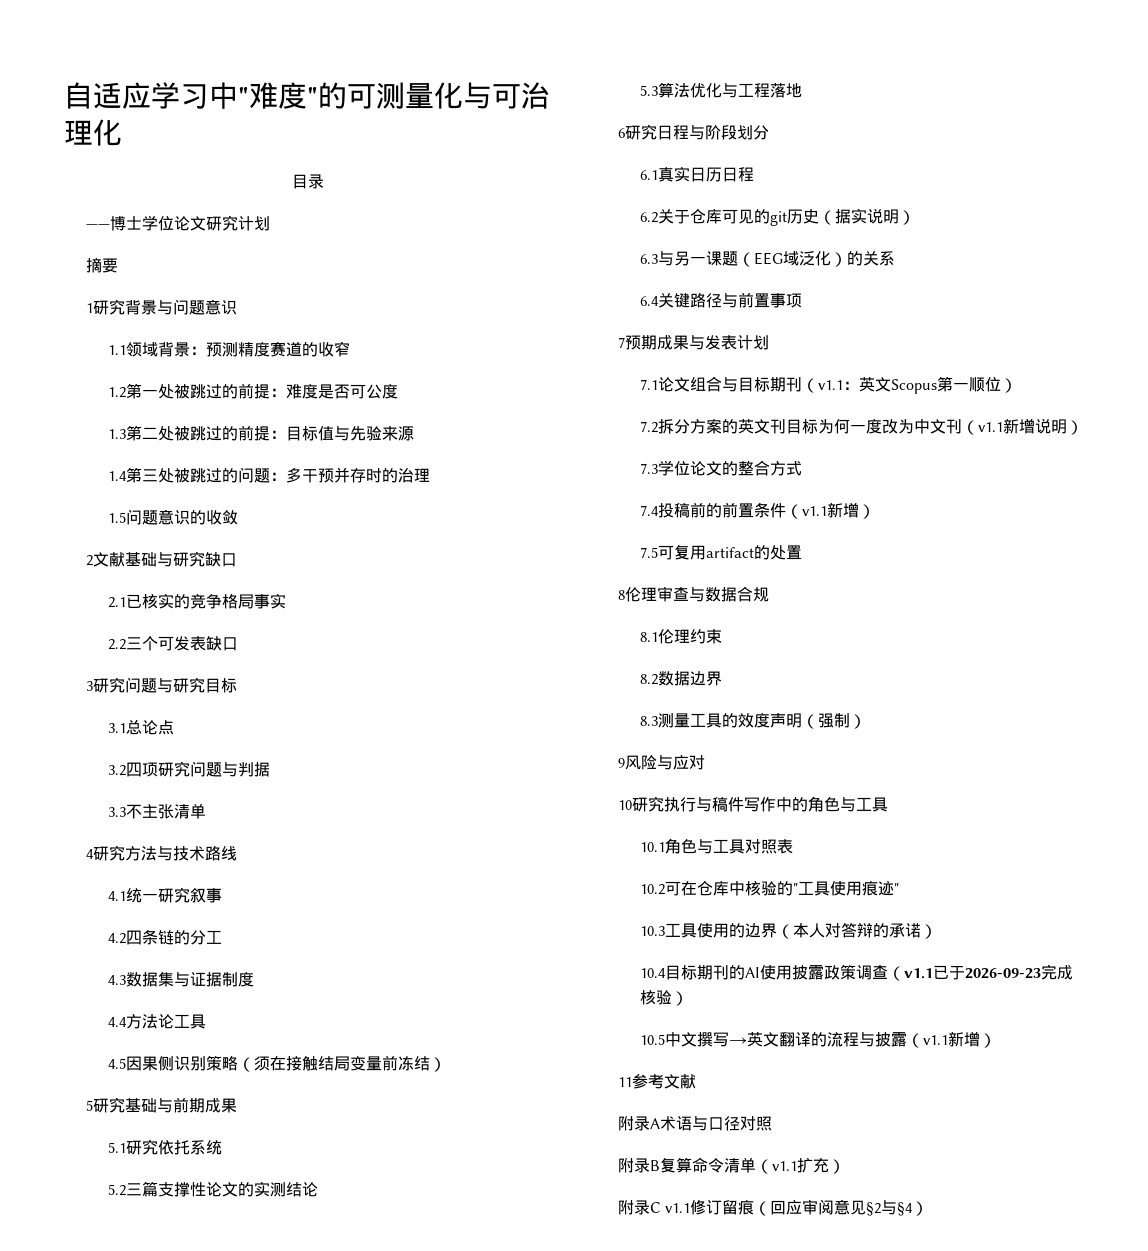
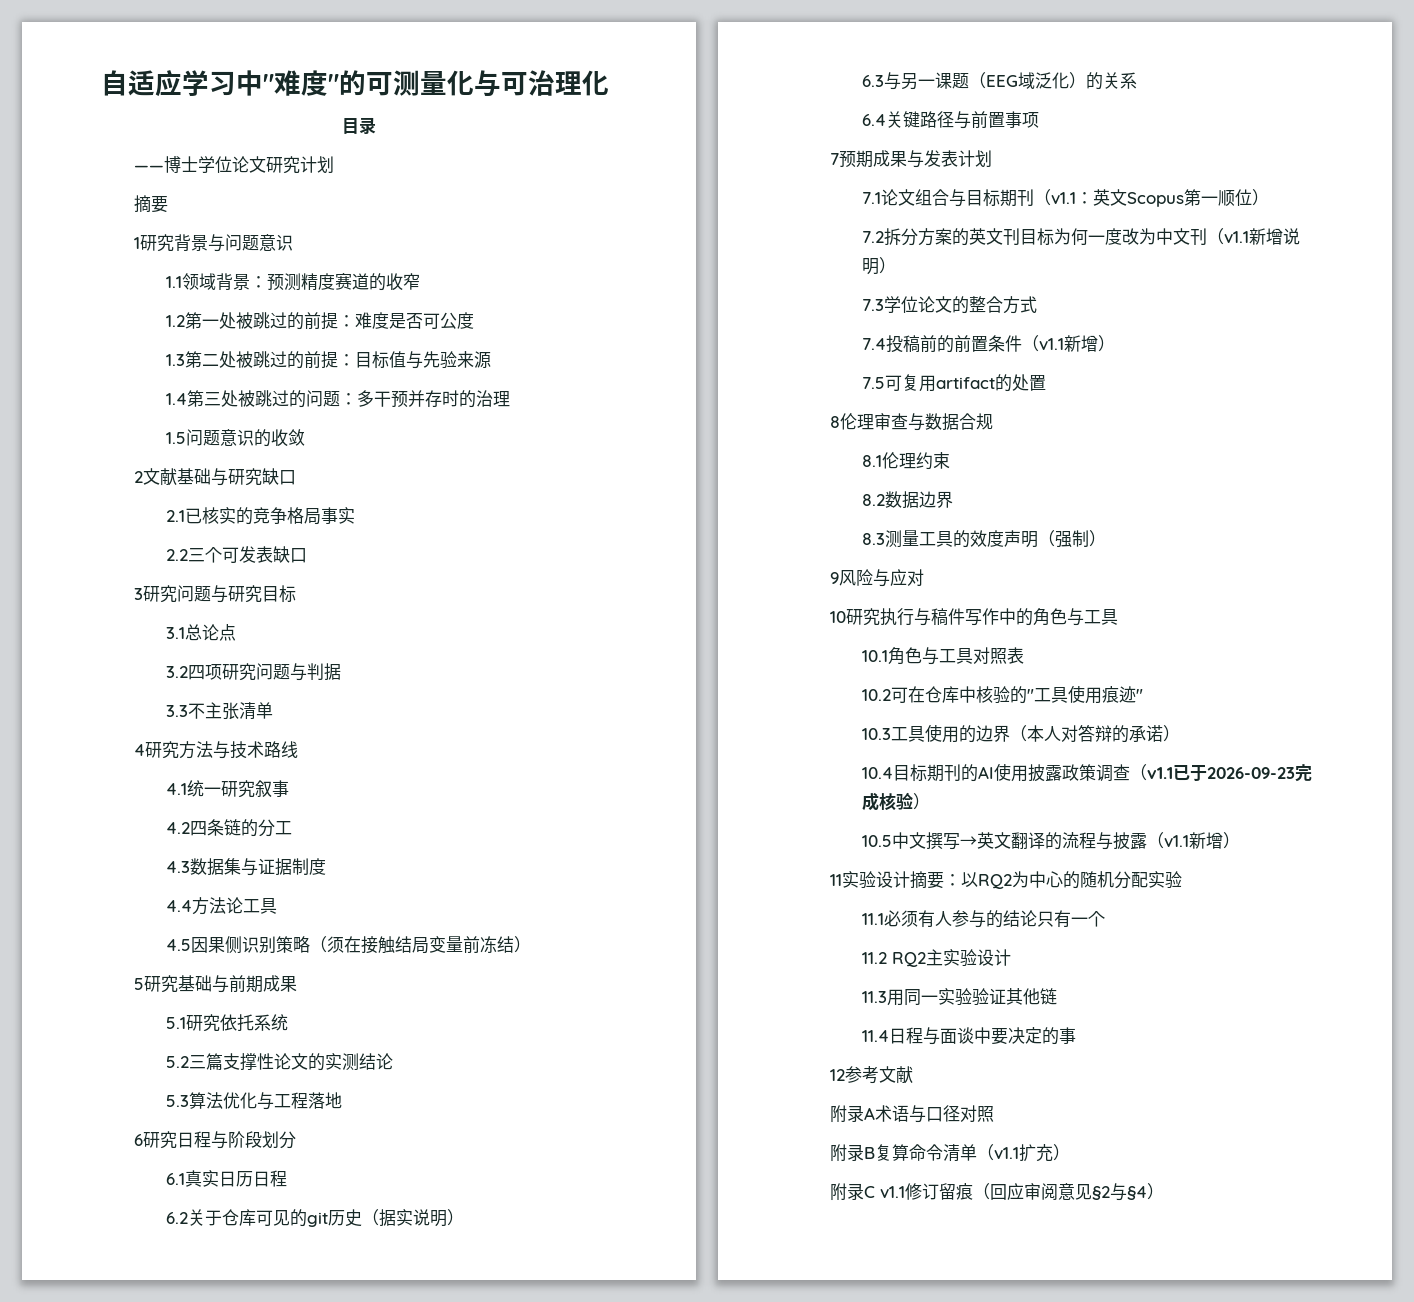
- 11参考文献
+ 11实验设计摘要：以RQ2为中心的随机分配实验
+ 11.1必须有人参与的结论只有一个
+ 11.2 RQ2主实验设计
+ 11.3用同一实验验证其他链
+ 11.4日程与面谈中要决定的事
+ 12参考文献

